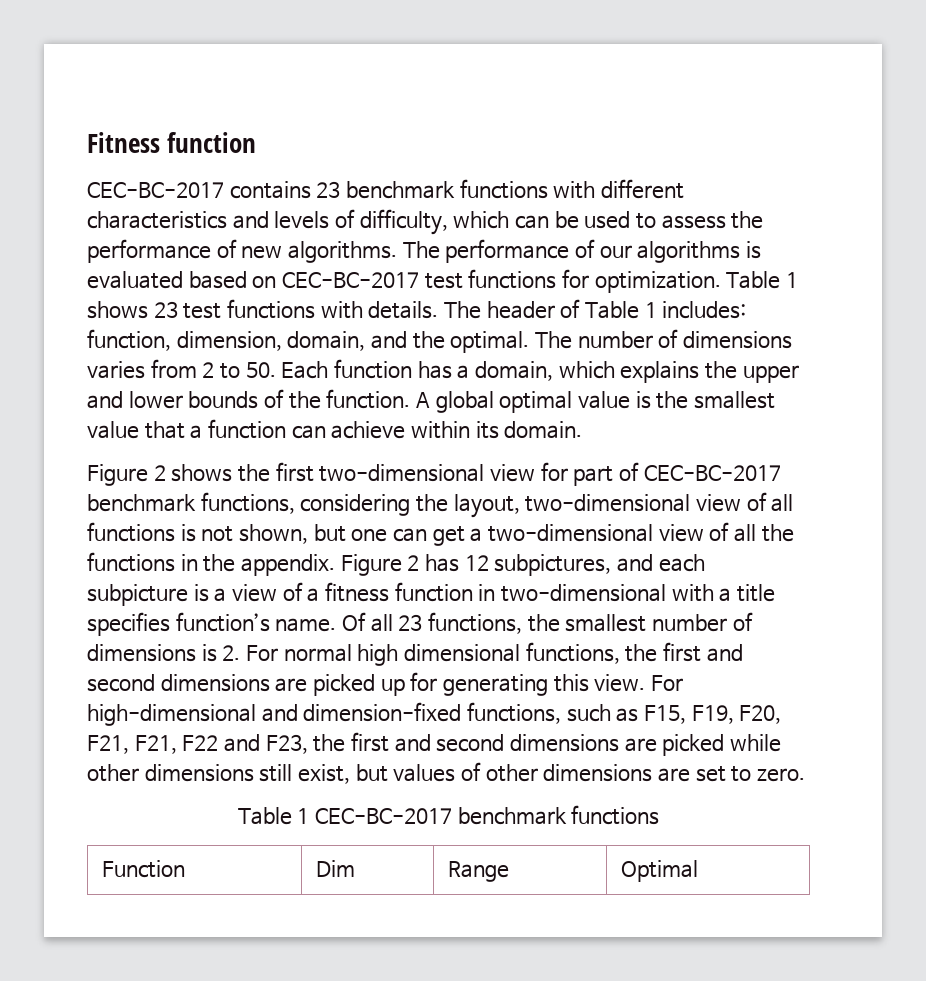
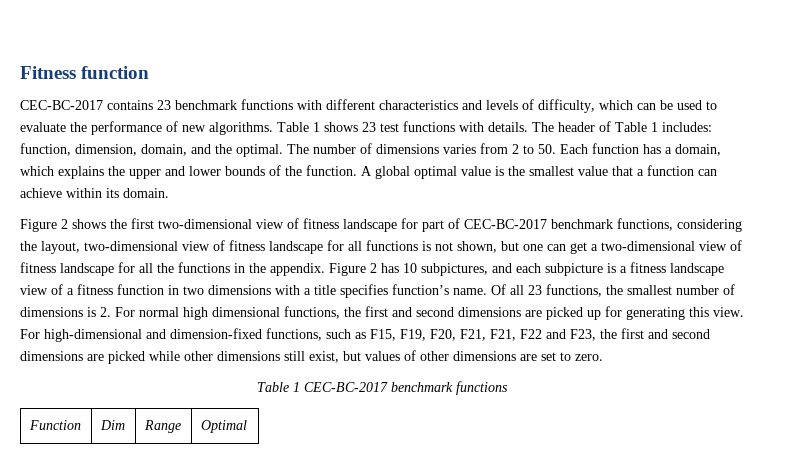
- CEC-BC-2017 contains 23 benchmark functions with different characteristics and levels of difficulty, which can be used to assess the performance of new algorithms.
+ CEC-BC-2017 contains 23 benchmark functions with different characteristics and levels of difficulty, which can be used to evaluate the performance of new algorithms.
- The performance of our algorithms is evaluated based on CEC-BC-2017 test functions for optimization.
- Figure 2 shows the first two-dimensional view for part of CEC-BC-2017 benchmark functions, considering the layout, two-dimensional view of all functions is not shown, but one can get a two-dimensional view of all the functions in the appendix.
+ Figure 2 shows the first two-dimensional view of fitness landscape for part of CEC-BC-2017 benchmark functions, considering the layout, two-dimensional view of fitness landscape for all functions is not shown, but one can get a two-dimensional view of fitness landscape for all the functions in the appendix.
- Figure 2 has 12 subpictures, and each subpicture is a view of a fitness function in two-dimensional with a title specifies function’s name.
+ Figure 2 has 10 subpictures, and each subpicture is a fitness landscape view of a fitness function in two dimensions with a title specifies function’s name.

